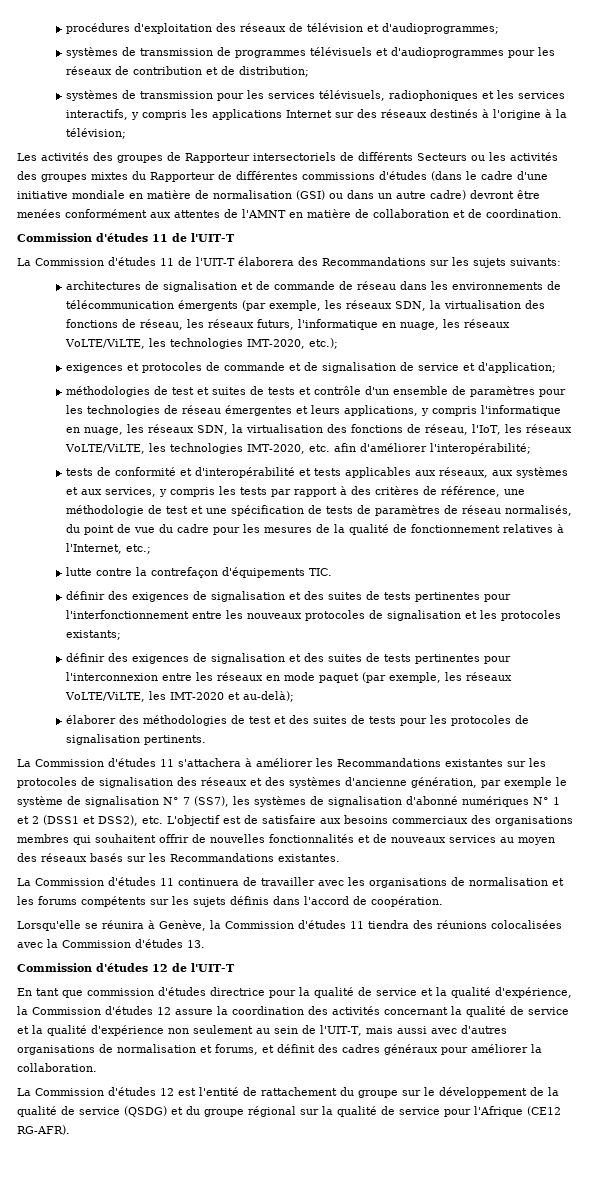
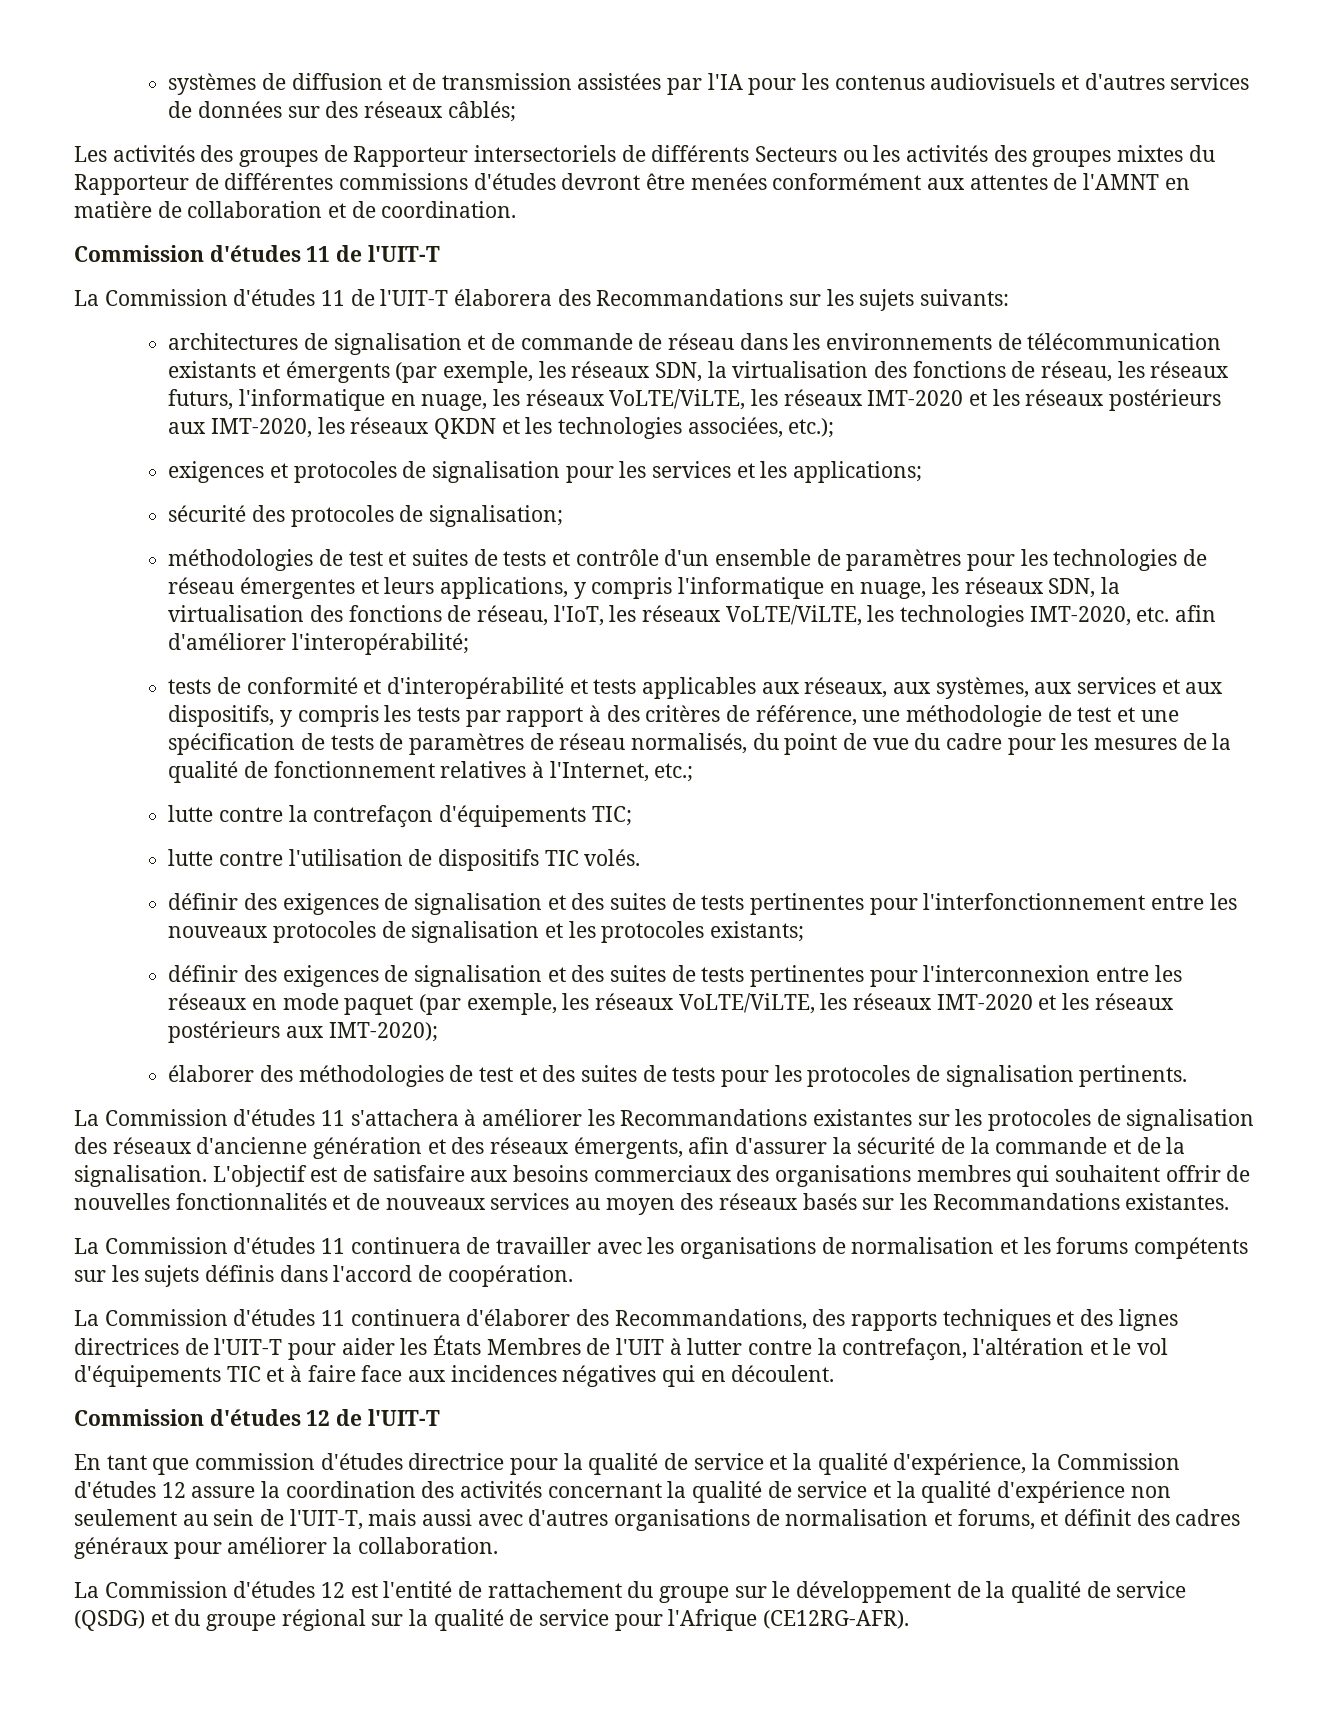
- procédures d'exploitation des réseaux de télévision et d'audioprogrammes;
- systèmes de transmission de programmes télévisuels et d'audioprogrammes pour les réseaux de contribution et de distribution;
- systèmes de transmission pour les services télévisuels, radiophoniques et les services interactifs, y compris les applications Internet sur des réseaux destinés à l'origine à la télévision;
+ systèmes de diffusion et de transmission assistées par l'IA pour les contenus audiovisuels et d'autres services de données sur des réseaux câblés;
- Les activités des groupes de Rapporteur intersectoriels de différents Secteurs ou les activités des groupes mixtes du Rapporteur de différentes commissions d'études (dans le cadre d'une initiative mondiale en matière de normalisation (GSI) ou dans un autre cadre) devront être menées conformément aux attentes de l'AMNT en matière de collaboration et de coordination.
+ Les activités des groupes de Rapporteur intersectoriels de différents Secteurs ou les activités des groupes mixtes du Rapporteur de différentes commissions d'études devront être menées conformément aux attentes de l'AMNT en matière de collaboration et de coordination.
- architectures de signalisation et de commande de réseau dans les environnements de télécommunication émergents (par exemple, les réseaux SDN, la virtualisation des fonctions de réseau, les réseaux futurs, l'informatique en nuage, les réseaux VoLTE/ViLTE, les technologies IMT-2020, etc.);
+ architectures de signalisation et de commande de réseau dans les environnements de télécommunication existants et émergents (par exemple, les réseaux SDN, la virtualisation des fonctions de réseau, les réseaux futurs, l'informatique en nuage, les réseaux VoLTE/ViLTE, les réseaux IMT-2020 et les réseaux postérieurs aux IMT-2020, les réseaux QKDN et les technologies associées, etc.);
- exigences et protocoles de commande et de signalisation de service et d'application;
+ exigences et protocoles de signalisation pour les services et les applications;
+ sécurité des protocoles de signalisation;
- tests de conformité et d'interopérabilité et tests applicables aux réseaux, aux systèmes et aux services, y compris les tests par rapport à des critères de référence, une méthodologie de test et une spécification de tests de paramètres de réseau normalisés, du point de vue du cadre pour les mesures de la qualité de fonctionnement relatives à l'Internet, etc.;
+ tests de conformité et d'interopérabilité et tests applicables aux réseaux, aux systèmes, aux services et aux dispositifs, y compris les tests par rapport à des critères de référence, une méthodologie de test et une spécification de tests de paramètres de réseau normalisés, du point de vue du cadre pour les mesures de la qualité de fonctionnement relatives à l'Internet, etc.;
- lutte contre la contrefaçon d'équipements TIC.
+ lutte contre la contrefaçon d'équipements TIC;
+ lutte contre l'utilisation de dispositifs TIC volés.
- définir des exigences de signalisation et des suites de tests pertinentes pour l'interconnexion entre les réseaux en mode paquet (par exemple, les réseaux VoLTE/ViLTE, les IMT-2020 et au-delà);
+ définir des exigences de signalisation et des suites de tests pertinentes pour l'interconnexion entre les réseaux en mode paquet (par exemple, les réseaux VoLTE/ViLTE, les réseaux IMT-2020 et les réseaux postérieurs aux IMT-2020);
- La Commission d'études 11 s'attachera à améliorer les Recommandations existantes sur les protocoles de signalisation des réseaux et des systèmes d'ancienne génération, par exemple le système de signalisation N° 7 (SS7), les systèmes de signalisation d'abonné numériques N° 1 et 2 (DSS1 et DSS2), etc. L'objectif est de satisfaire aux besoins commerciaux des organisations membres qui souhaitent offrir de nouvelles fonctionnalités et de nouveaux services au moyen des réseaux basés sur les Recommandations existantes.
+ La Commission d'études 11 s'attachera à améliorer les Recommandations existantes sur les protocoles de signalisation des réseaux d'ancienne génération et des réseaux émergents, afin d'assurer la sécurité de la commande et de la signalisation. L'objectif est de satisfaire aux besoins commerciaux des organisations membres qui souhaitent offrir de nouvelles fonctionnalités et de nouveaux services au moyen des réseaux basés sur les Recommandations existantes.
- Lorsqu'elle se réunira à Genève, la Commission d'études 11 tiendra des réunions colocalisées avec la Commission d'études 13.
+ La Commission d'études 11 continuera d'élaborer des Recommandations, des rapports techniques et des lignes directrices de l'UIT-T pour aider les États Membres de l'UIT à lutter contre la contrefaçon, l'altération et le vol d'équipements TIC et à faire face aux incidences négatives qui en découlent.
- La Commission d'études 12 est l'entité de rattachement du groupe sur le développement de la qualité de service (QSDG) et du groupe régional sur la qualité de service pour l'Afrique (CE12 RG-AFR).
+ La Commission d'études 12 est l'entité de rattachement du groupe sur le développement de la qualité de service (QSDG) et du groupe régional sur la qualité de service pour l'Afrique (CE12RG-AFR).

